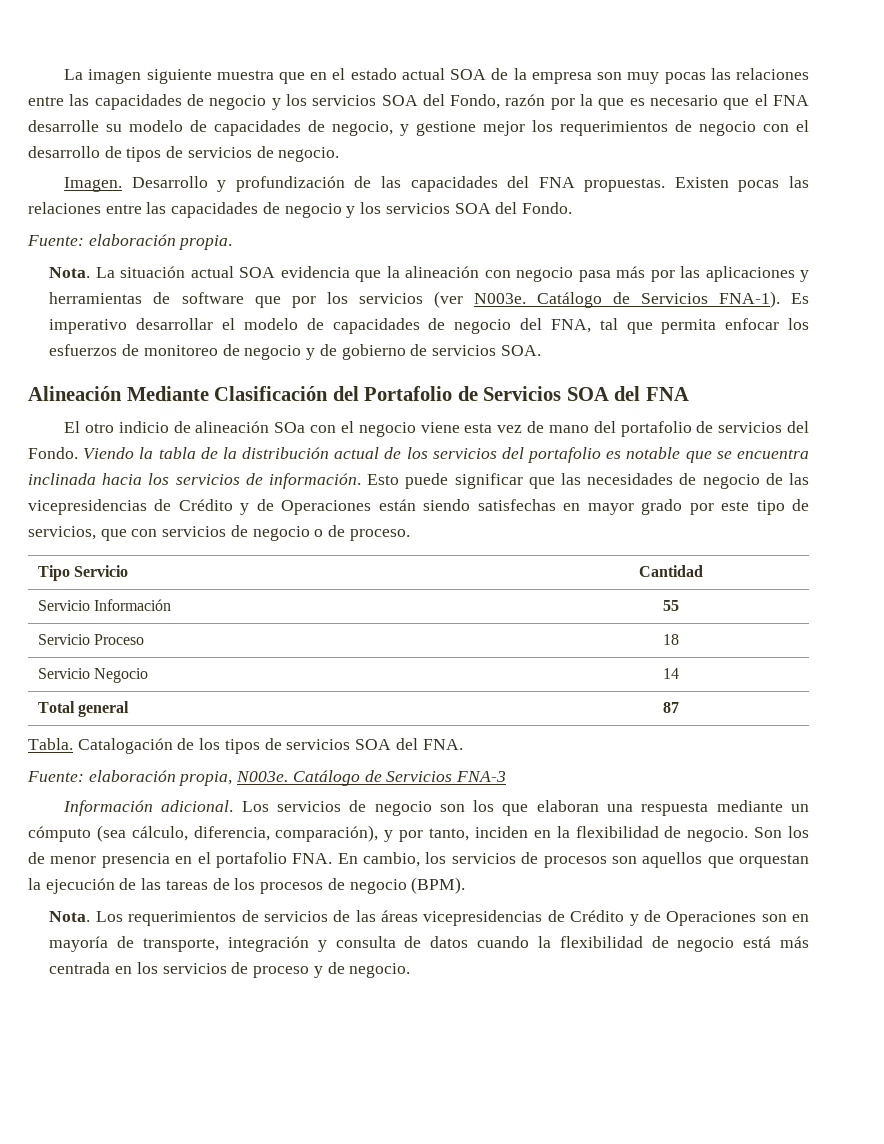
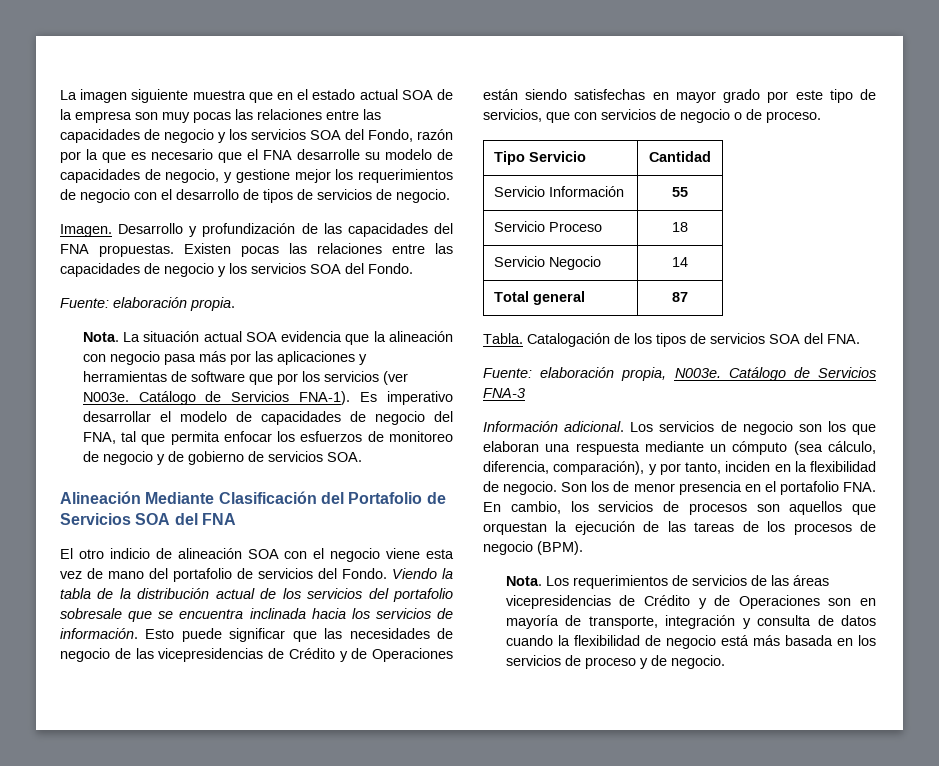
- El otro indicio de alineación SOa con el negocio viene esta vez de mano del portafolio de servicios del Fondo.
+ El otro indicio de alineación SOA con el negocio viene esta vez de mano del portafolio de servicios del Fondo.
- Viendo la tabla de la distribución actual de los servicios del portafolio es notable que se encuentra inclinada hacia los servicios de información.
+ Viendo la tabla de la distribución actual de los servicios del portafolio sobresale que se encuentra inclinada hacia los servicios de información.
- Los requerimientos de servicios de las áreas vicepresidencias de Crédito y de Operaciones son en mayoría de transporte, integración y consulta de datos cuando la flexibilidad de negocio está más centrada en los servicios de proceso y de negocio.
+ Los requerimientos de servicios de las áreas vicepresidencias de Crédito y de Operaciones son en mayoría de transporte, integración y consulta de datos cuando la flexibilidad de negocio está más basada en los servicios de proceso y de negocio.

